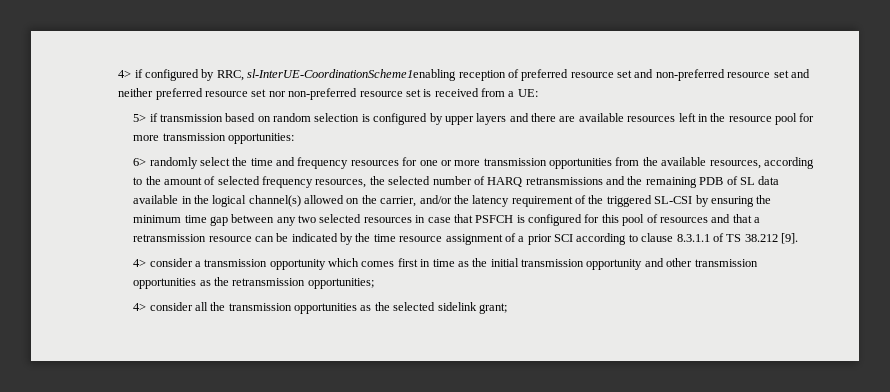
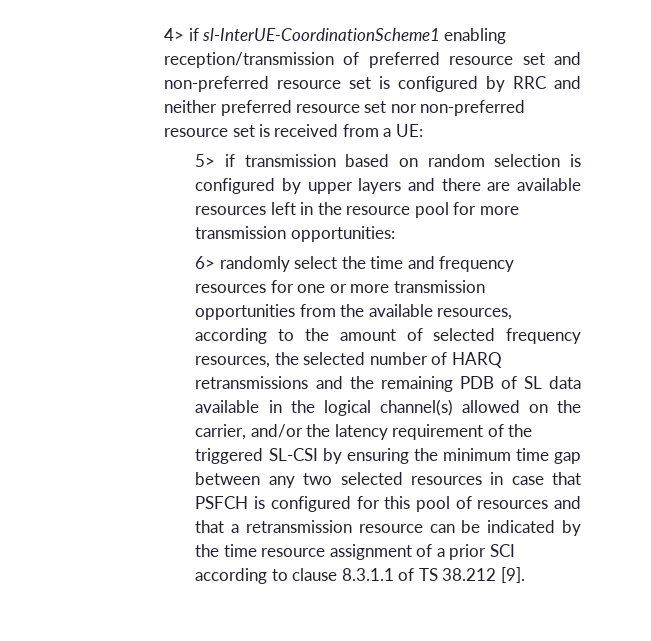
- 4> if configured by RRC, sl-InterUE-CoordinationScheme1enabling reception of preferred resource set and non-preferred resource set and neither preferred resource set nor non-preferred resource set is received from a UE:
+ 4> if sl-InterUE-CoordinationScheme1 enabling reception/transmission of preferred resource set and non-preferred resource set is configured by RRC and neither preferred resource set nor non-preferred resource set is received from a UE:
- 4> consider a transmission opportunity which comes first in time as the initial transmission opportunity and other transmission opportunities as the retransmission opportunities;
- 4> consider all the transmission opportunities as the selected sidelink grant;

